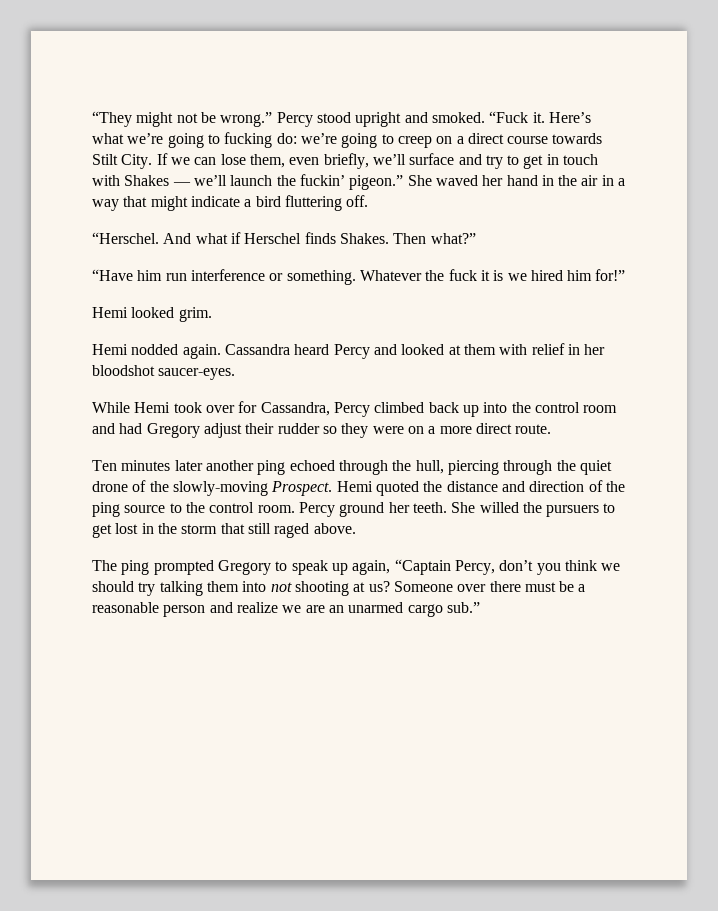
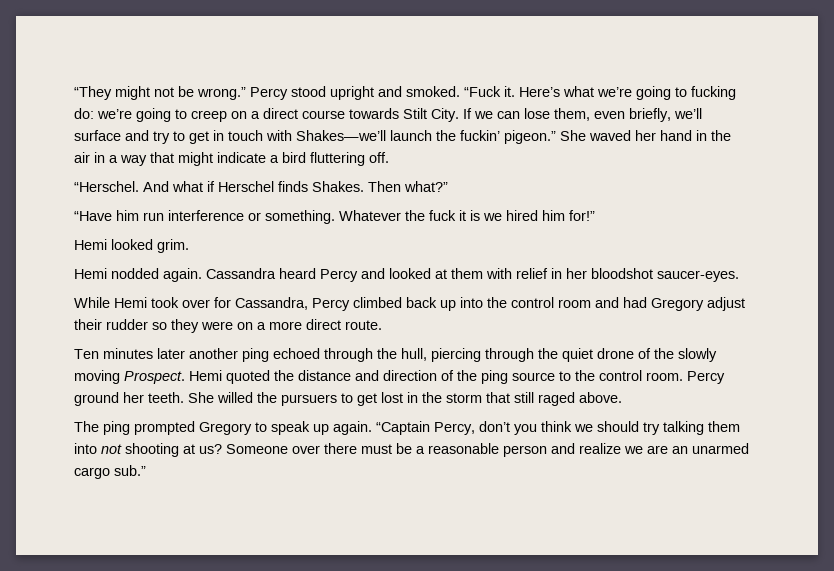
- If we can lose them, even briefly, we’ll surface and try to get in touch with Shakes — we’ll launch the fuckin’ pigeon.”
+ If we can lose them, even briefly, we’ll surface and try to get in touch with Shakes—we’ll launch the fuckin’ pigeon.”
- Ten minutes later another ping echoed through the hull, piercing through the quiet drone of the slowly-moving Prospect.
+ Ten minutes later another ping echoed through the hull, piercing through the quiet drone of the slowly moving Prospect.
- The ping prompted Gregory to speak up again, “Captain Percy, don’t you think we should try talking them into not shooting at us?
+ The ping prompted Gregory to speak up again. “Captain Percy, don’t you think we should try talking them into not shooting at us?

